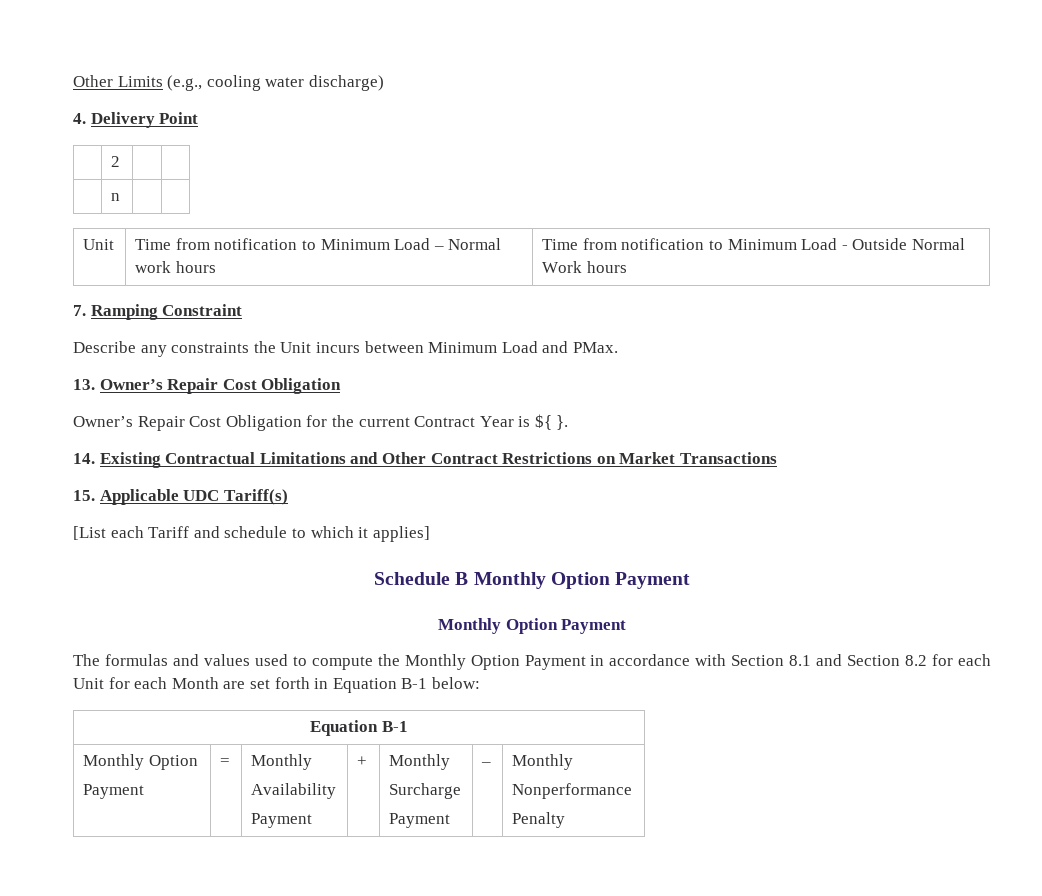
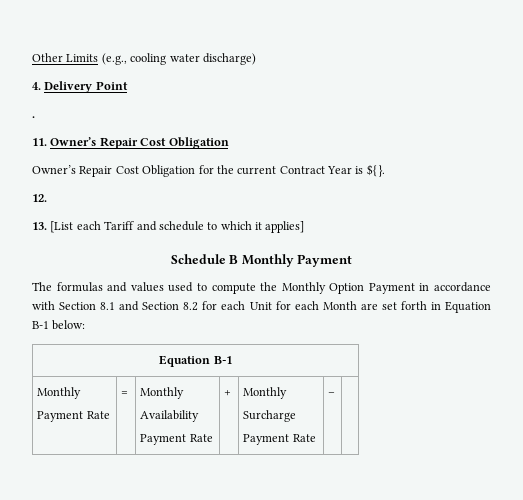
- | 2 | |
- | n | |
- Unit | Time from notification to Minimum Load – Normal work hours | Time from notification to Minimum Load - Outside Normal Work hours
- 7. Ramping Constraint
- Describe any constraints the Unit incurs between Minimum Load and PMax.
- 13. Owner’s Repair Cost Obligation
+ .
+ 11. Owner’s Repair Cost Obligation
- 14. Existing Contractual Limitations and Other Contract Restrictions on Market Transactions
- 15. Applicable UDC Tariff(s)
- [List each Tariff and schedule to which it applies]
+ 12.
+ 13. [List each Tariff and schedule to which it applies]
- Schedule B Monthly Option Payment
- Monthly Option Payment
+ Schedule B Monthly Payment
  The formulas and values used to compute the Monthly Option Payment in accordance with Section 8.1 and Section 8.2 for each Unit for each Month are set forth in Equation B-1 below:
  Equation B-1
- Monthly Option
- Payment | = | Monthly
+ Monthly
+ Payment Rate | = | Monthly
  Availability
- Payment | + | Monthly
+ Payment Rate | + | Monthly
  Surcharge
- Payment | – | Monthly
- Nonperformance
- Penalty
+ Payment Rate | – |

